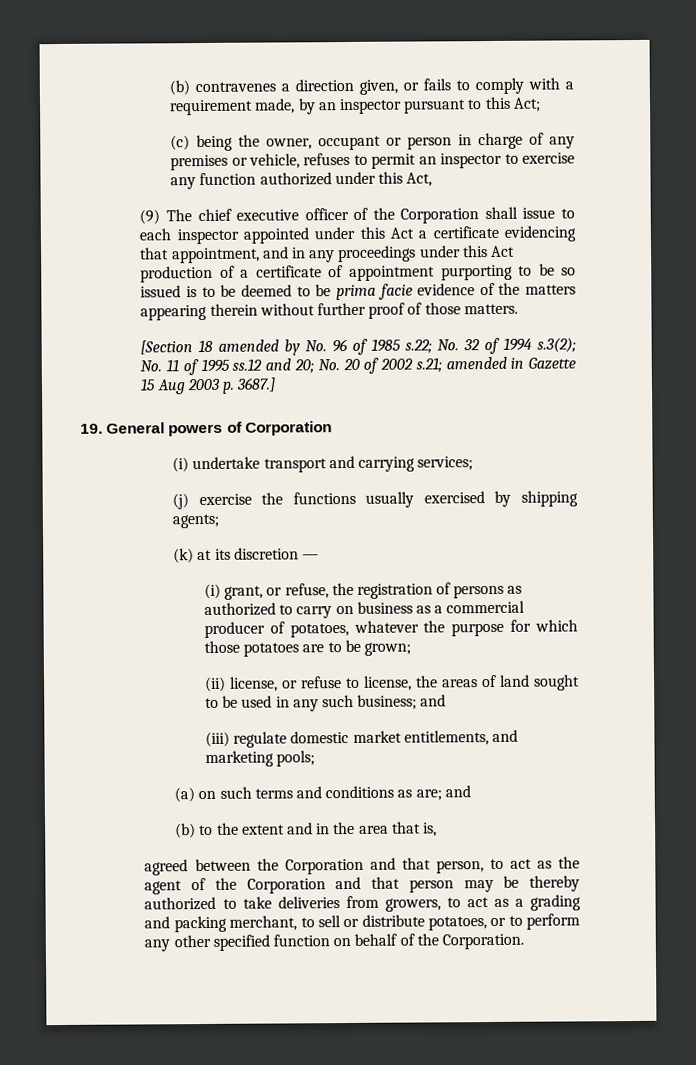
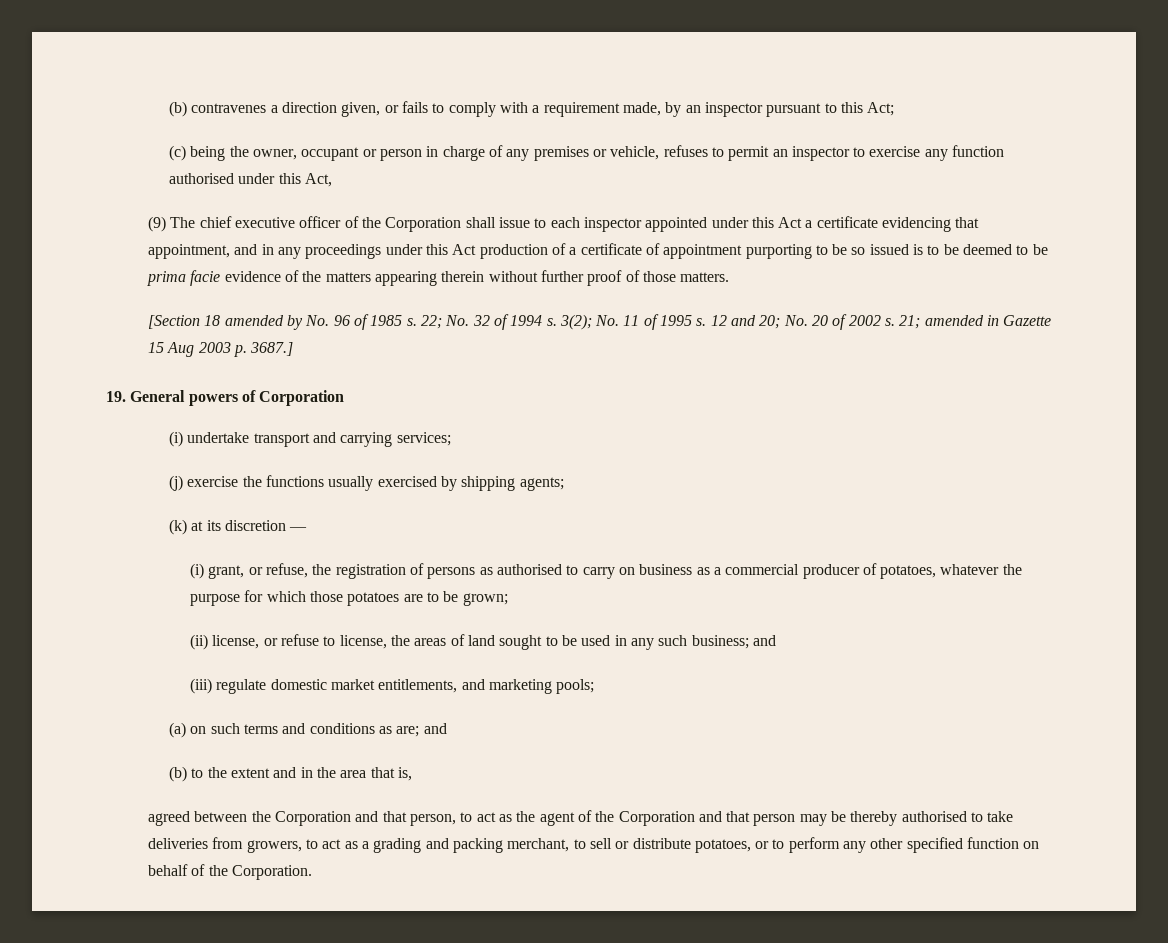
- (c) being the owner, occupant or person in charge of any premises or vehicle, refuses to permit an inspector to exercise any function authorized under this Act,
+ (c) being the owner, occupant or person in charge of any premises or vehicle, refuses to permit an inspector to exercise any function authorised under this Act,
- [Section 18 amended by No. 96 of 1985 s.22; No. 32 of 1994 s.3(2); No. 11 of 1995 ss.12 and 20; No. 20 of 2002 s.21; amended in Gazette 15 Aug 2003 p. 3687.]
+ [Section 18 amended by No. 96 of 1985 s. 22; No. 32 of 1994 s. 3(2); No. 11 of 1995 s. 12 and 20; No. 20 of 2002 s. 21; amended in Gazette 15 Aug 2003 p. 3687.]
- (i) grant, or refuse, the registration of persons as authorized to carry on business as a commercial producer of potatoes, whatever the purpose for which those potatoes are to be grown;
+ (i) grant, or refuse, the registration of persons as authorised to carry on business as a commercial producer of potatoes, whatever the purpose for which those potatoes are to be grown;
- agreed between the Corporation and that person, to act as the agent of the Corporation and that person may be thereby authorized to take deliveries from growers, to act as a grading and packing merchant, to sell or distribute potatoes, or to perform any other specified function on behalf of the Corporation.
+ agreed between the Corporation and that person, to act as the agent of the Corporation and that person may be thereby authorised to take deliveries from growers, to act as a grading and packing merchant, to sell or distribute potatoes, or to perform any other specified function on behalf of the Corporation.

